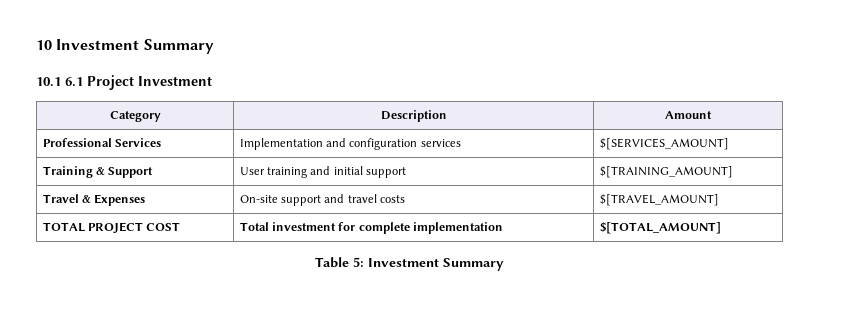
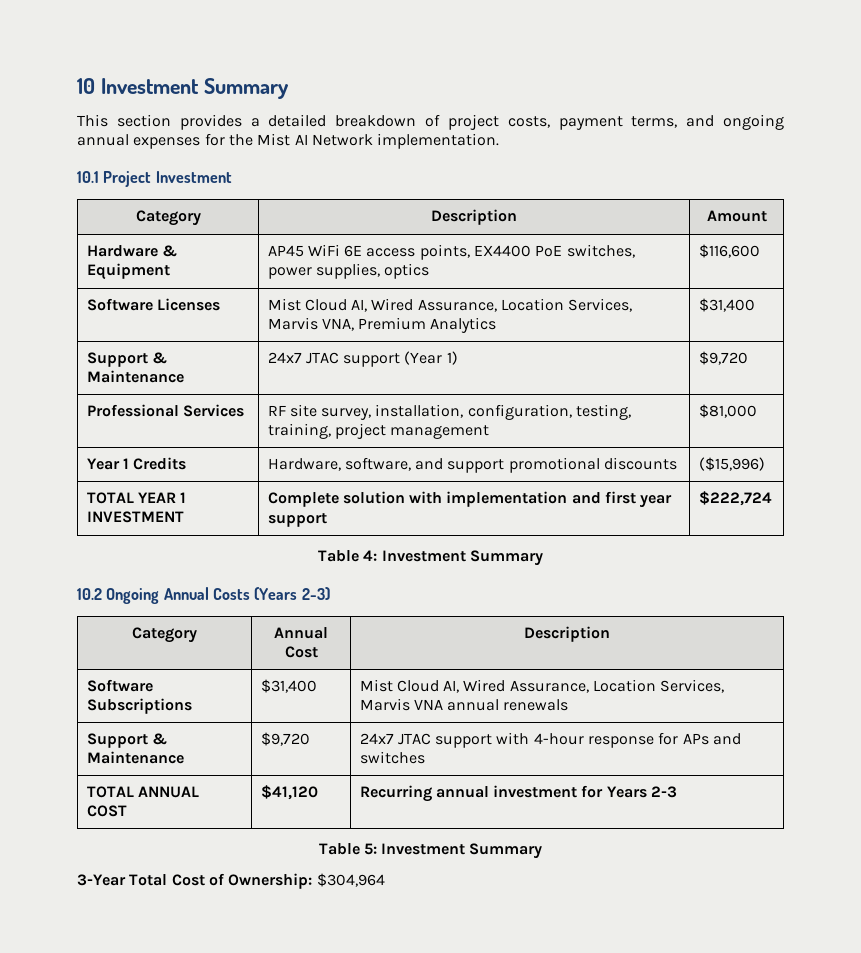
+ This section provides a detailed breakdown of project costs, payment terms, and ongoing annual expenses for the Mist AI Network implementation.
- 10.1 6.1 Project Investment
+ 10.1 Project Investment
- Professional Services | Implementation and configuration services | $[SERVICES_AMOUNT]
- Training & Support | User training and initial support | $[TRAINING_AMOUNT]
- Travel & Expenses | On-site support and travel costs | $[TRAVEL_AMOUNT]
- TOTAL PROJECT COST | Total investment for complete implementation | $[TOTAL_AMOUNT]
+ Hardware & Equipment | AP45 WiFi 6E access points, EX4400 PoE switches, power supplies, optics | $116,600
+ Software Licenses | Mist Cloud AI, Wired Assurance, Location Services, Marvis VNA, Premium Analytics | $31,400
+ Support & Maintenance | 24x7 JTAC support (Year 1) | $9,720
+ Professional Services | RF site survey, installation, configuration, testing, training, project management | $81,000
+ Year 1 Credits | Hardware, software, and support promotional discounts | ($15,996)
+ TOTAL YEAR 1 INVESTMENT | Complete solution with implementation and first year support | $222,724
+ Table 4: Investment Summary
+ 10.2 Ongoing Annual Costs (Years 2-3)
+ Category | Annual Cost | Description
+ Software Subscriptions | $31,400 | Mist Cloud AI, Wired Assurance, Location Services, Marvis VNA annual renewals
+ Support & Maintenance | $9,720 | 24x7 JTAC support with 4-hour response for APs and switches
+ TOTAL ANNUAL COST | $41,120 | Recurring annual investment for Years 2-3
  Table 5: Investment Summary
+ 3-Year Total Cost of Ownership: $304,964

